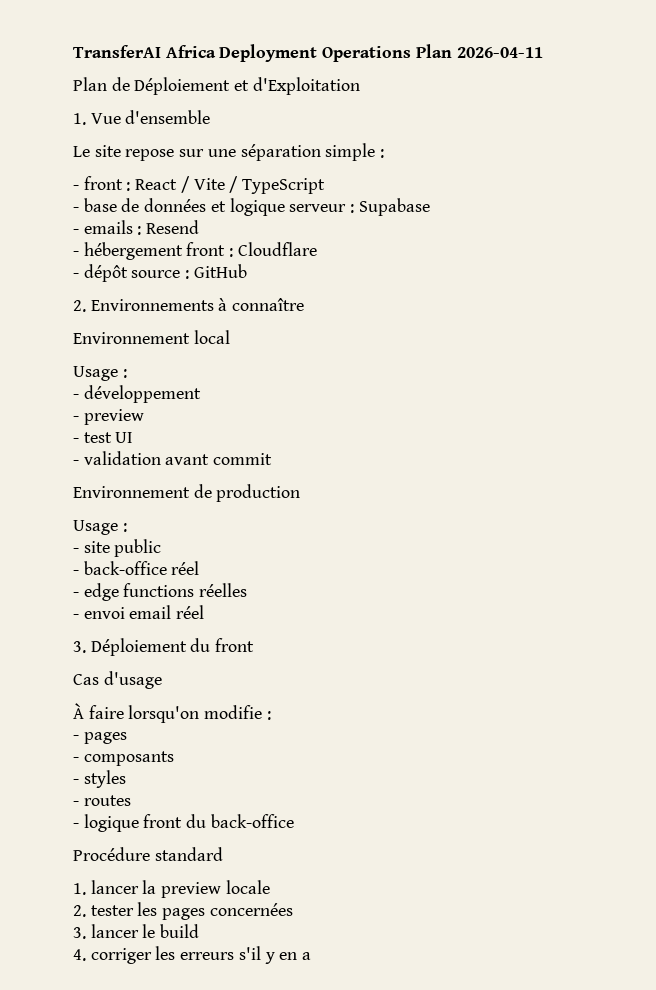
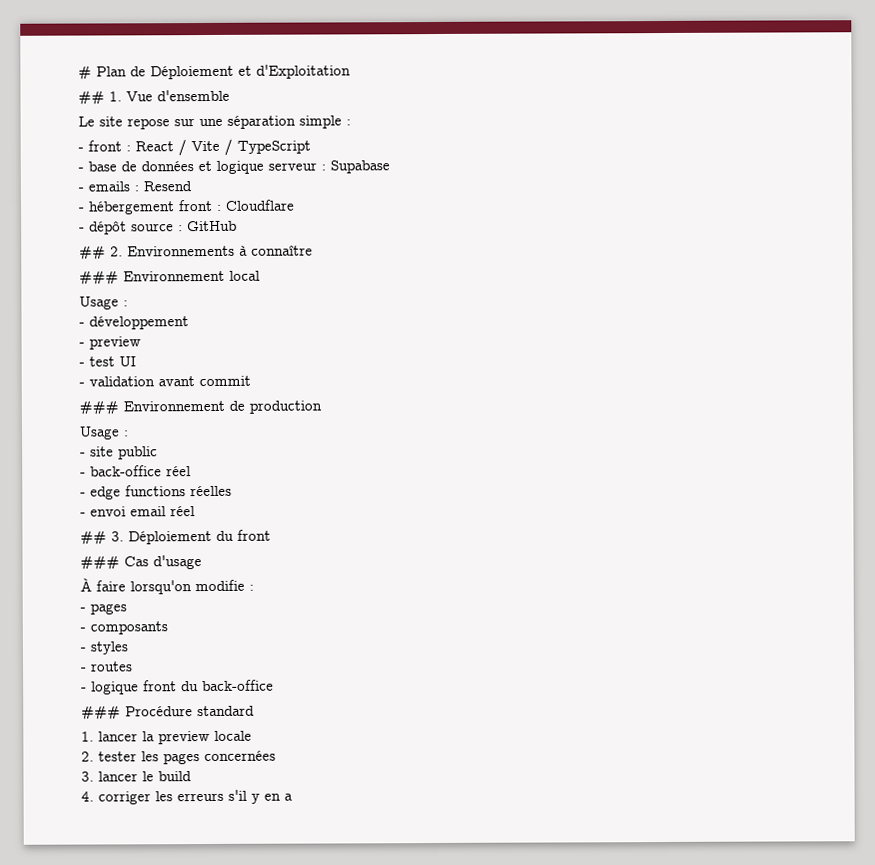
- TransferAI Africa Deployment Operations Plan 2026-04-11
- Plan de Déploiement et d'Exploitation
+ # Plan de Déploiement et d'Exploitation
- 1. Vue d'ensemble
+ ## 1. Vue d'ensemble
- 2. Environnements à connaître
+ ## 2. Environnements à connaître
- Environnement local
+ ### Environnement local
- Environnement de production
+ ### Environnement de production
- 3. Déploiement du front
+ ## 3. Déploiement du front
- Cas d'usage
+ ### Cas d'usage
- Procédure standard
+ ### Procédure standard

